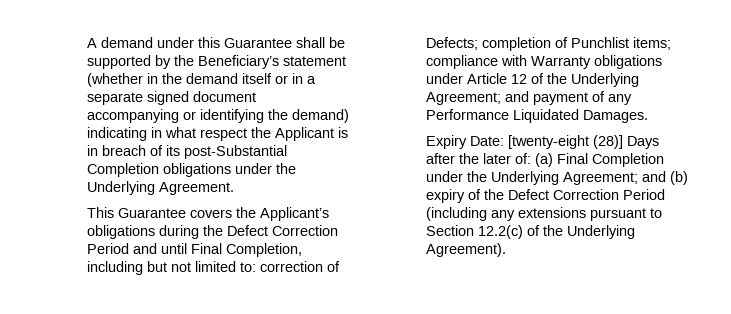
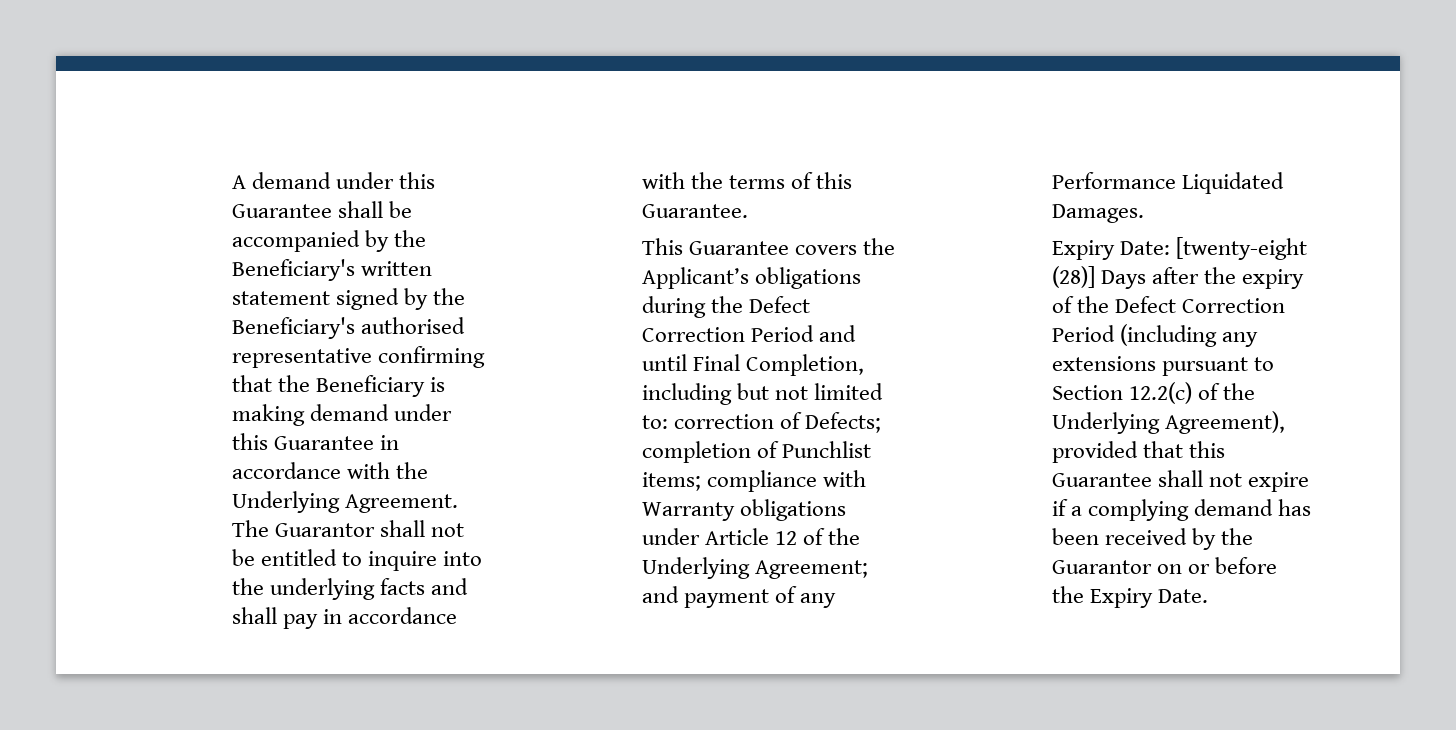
- A demand under this Guarantee shall be supported by the Beneficiary’s statement (whether in the demand itself or in a separate signed document accompanying or identifying the demand) indicating in what respect the Applicant is in breach of its post-Substantial Completion obligations under the Underlying Agreement.
+ A demand under this Guarantee shall be accompanied by the Beneficiary's written statement signed by the Beneficiary's authorised representative confirming that the Beneficiary is making demand under this Guarantee in accordance with the Underlying Agreement. The Guarantor shall not be entitled to inquire into the underlying facts and shall pay in accordance with the terms of this Guarantee.
- Expiry Date: [twenty-eight (28)] Days after the later of: (a) Final Completion under the Underlying Agreement; and (b) expiry of the Defect Correction Period (including any extensions pursuant to Section 12.2(c) of the Underlying Agreement).
+ Expiry Date: [twenty-eight (28)] Days after the expiry of the Defect Correction Period (including any extensions pursuant to Section 12.2(c) of the Underlying Agreement), provided that this Guarantee shall not expire if a complying demand has been received by the Guarantor on or before the Expiry Date.

